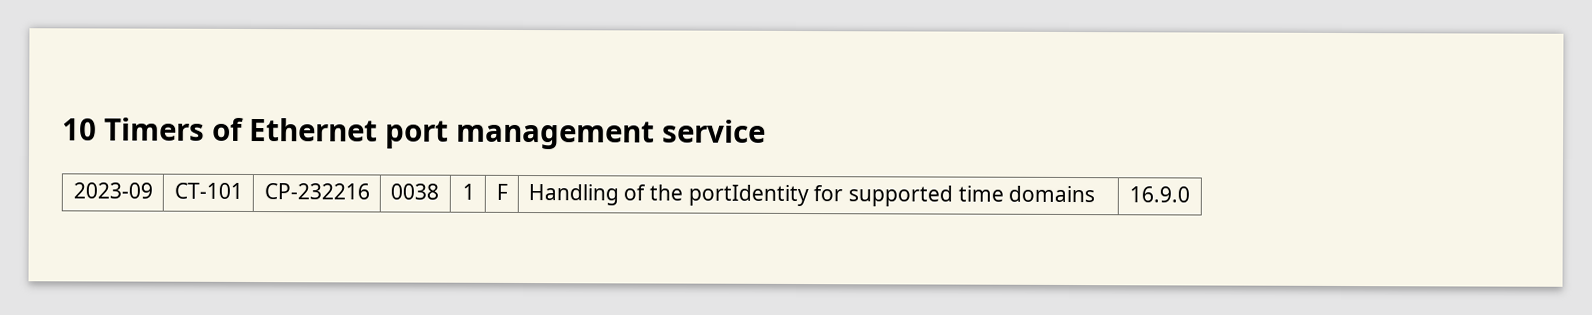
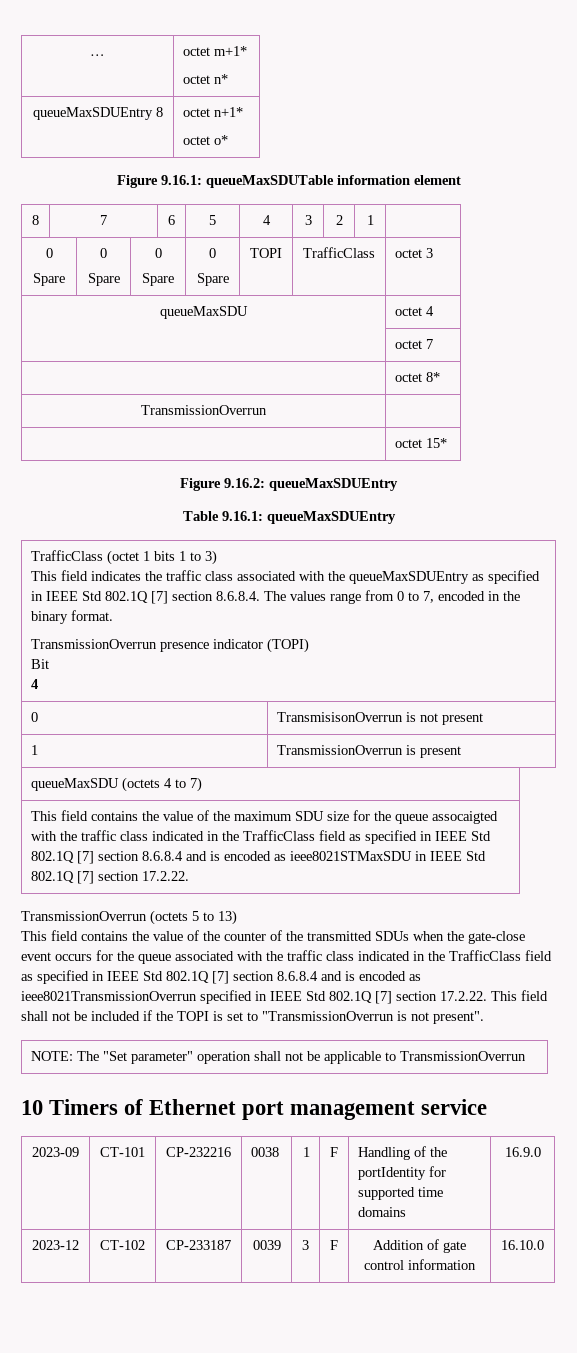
+ … | octet m+1*
+ octet n*
+ queueMaxSDUEntry 8 | octet n+1*
+ octet o*
+ Figure 9.16.1: queueMaxSDUTable information element
+ 8 | 7 | 6 | 5 | 4 | 3 | 2 | 1 |
+ 0
+ Spare | 0
+ Spare | 0
+ Spare | 0
+ Spare | TOPI | TrafficClass | octet 3
+ queueMaxSDU | octet 4
+ | octet 7
+ | octet 8*
+ TransmissionOverrun |
+ | octet 15*
+ Figure 9.16.2: queueMaxSDUEntry
+ Table 9.16.1: queueMaxSDUEntry
+ TrafficClass (octet 1 bits 1 to 3)
+ This field indicates the traffic class associated with the queueMaxSDUEntry as specified in IEEE Std 802.1Q [7] section 8.6.8.4. The values range from 0 to 7, encoded in the binary format.
+ TransmissionOverrun presence indicator (TOPI)
+ Bit
+ 4
+ 0 | TransmisisonOverrun is not present
+ 1 | TransmissionOverrun is present
+ queueMaxSDU (octets 4 to 7)
+ This field contains the value of the maximum SDU size for the queue assocaigted with the traffic class indicated in the TrafficClass field as specified in IEEE Std 802.1Q [7] section 8.6.8.4 and is encoded as ieee8021STMaxSDU in IEEE Std 802.1Q [7] section 17.2.22.
+ TransmissionOverrun (octets 5 to 13)
+ This field contains the value of the counter of the transmitted SDUs when the gate-close event occurs for the queue associated with the traffic class indicated in the TrafficClass field as specified in IEEE Std 802.1Q [7] section 8.6.8.4 and is encoded as ieee8021TransmissionOverrun specified in IEEE Std 802.1Q [7] section 17.2.22. This field shall not be included if the TOPI is set to "TransmissionOverrun is not present".
+ NOTE: The "Set parameter" operation shall not be applicable to TransmissionOverrun
+ 2023-12 | CT-102 | CP-233187 | 0039 | 3 | F | Addition of gate control information | 16.10.0

